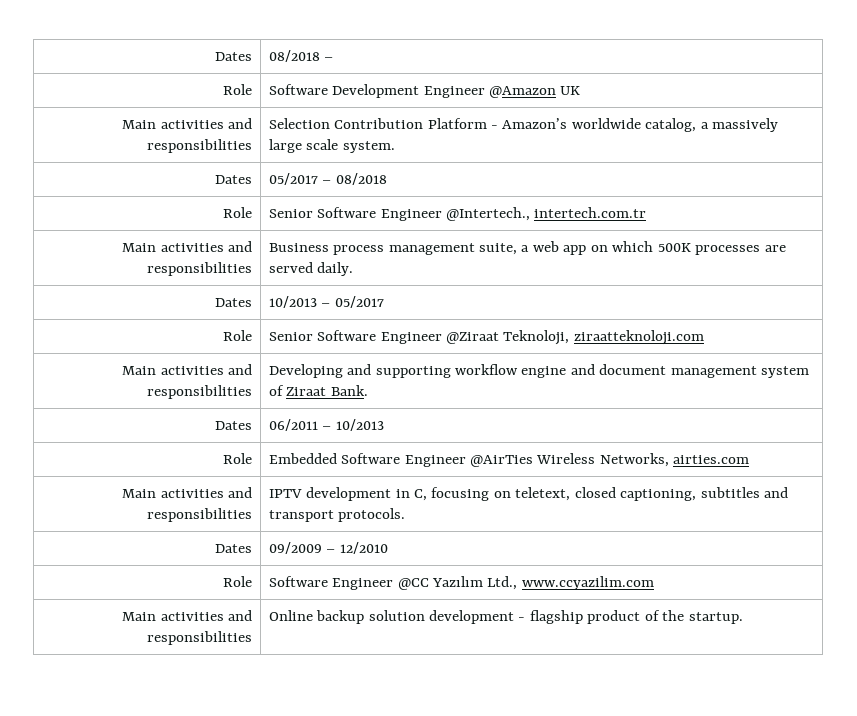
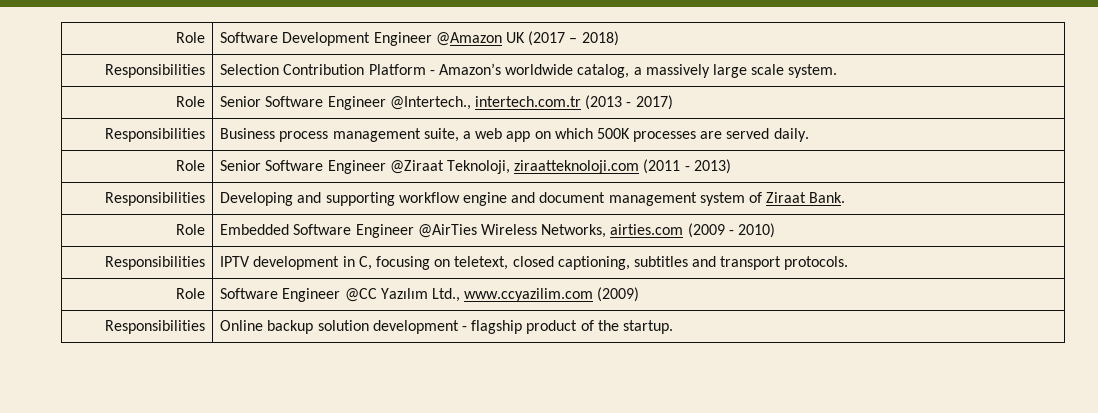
- Dates | 08/2018 –
- Role | Software Development Engineer @Amazon UK
- Main activities and responsibilities | Selection Contribution Platform - Amazon’s worldwide catalog, a massively large scale system.
+ Role | Software Development Engineer @Amazon UK (2017 – 2018)
+ Responsibilities | Selection Contribution Platform - Amazon’s worldwide catalog, a massively large scale system.
- Dates | 05/2017 – 08/2018
- Role | Senior Software Engineer @Intertech., intertech.com.tr
- Main activities and responsibilities | Business process management suite, a web app on which 500K processes are served daily.
+ Role | Senior Software Engineer @Intertech., intertech.com.tr (2013 - 2017)
+ Responsibilities | Business process management suite, a web app on which 500K processes are served daily.
- Dates | 10/2013 – 05/2017
- Role | Senior Software Engineer @Ziraat Teknoloji, ziraatteknoloji.com
- Main activities and responsibilities | Developing and supporting workflow engine and document management system of Ziraat Bank.
+ Role | Senior Software Engineer @Ziraat Teknoloji, ziraatteknoloji.com (2011 - 2013)
+ Responsibilities | Developing and supporting workflow engine and document management system of Ziraat Bank.
- Dates | 06/2011 – 10/2013
- Role | Embedded Software Engineer @AirTies Wireless Networks, airties.com
- Main activities and responsibilities | IPTV development in C, focusing on teletext, closed captioning, subtitles and transport protocols.
+ Role | Embedded Software Engineer @AirTies Wireless Networks, airties.com (2009 - 2010)
+ Responsibilities | IPTV development in C, focusing on teletext, closed captioning, subtitles and transport protocols.
- Dates | 09/2009 – 12/2010
- Role | Software Engineer @CC Yazılım Ltd., www.ccyazilim.com
- Main activities and responsibilities | Online backup solution development - flagship product of the startup.
+ Role | Software Engineer @CC Yazılım Ltd., www.ccyazilim.com (2009)
+ Responsibilities | Online backup solution development - flagship product of the startup.

